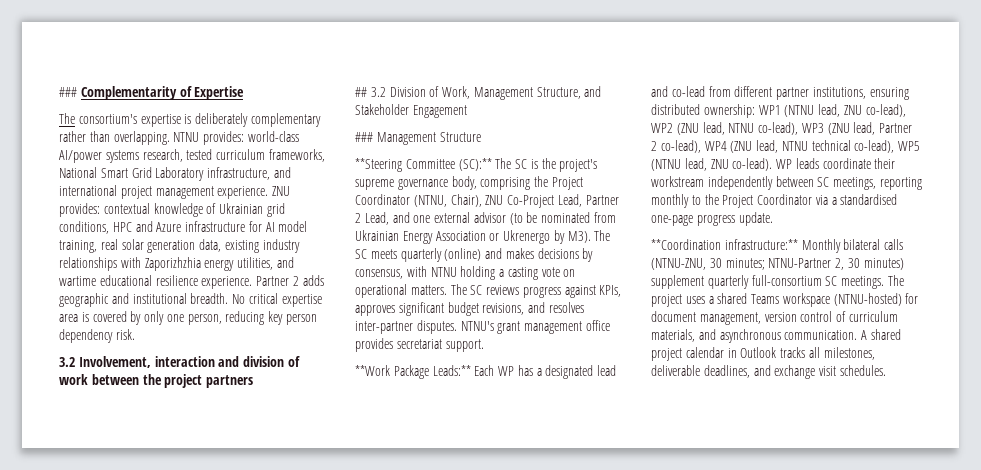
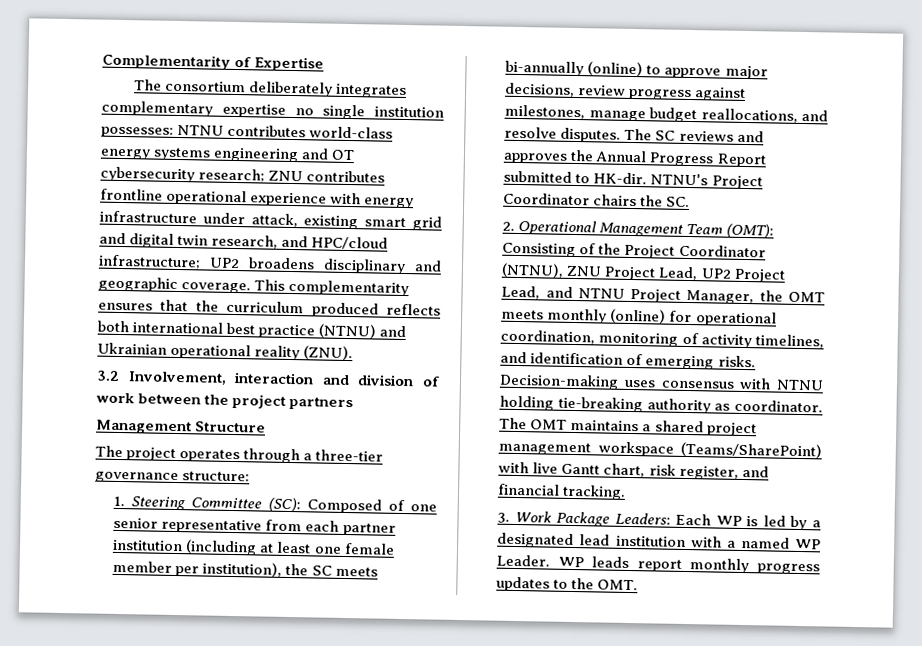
- ### Complementarity of Expertise
+ Complementarity of Expertise
- The consortium's expertise is deliberately complementary rather than overlapping. NTNU provides: world-class AI/power systems research, tested curriculum frameworks, National Smart Grid Laboratory infrastructure, and international project management experience. ZNU provides: contextual knowledge of Ukrainian grid conditions, HPC and Azure infrastructure for AI model training, real solar generation data, existing industry relationships with Zaporizhzhia energy utilities, and wartime educational resilience experience. Partner 2 adds geographic and institutional breadth. No critical expertise area is covered by only one person, reducing key person dependency risk.
+ The consortium deliberately integrates complementary expertise no single institution possesses: NTNU contributes world-class energy systems engineering and OT cybersecurity research; ZNU contributes frontline operational experience with energy infrastructure under attack, existing smart grid and digital twin research, and HPC/cloud infrastructure; UP2 broadens disciplinary and geographic coverage. This complementarity ensures that the curriculum produced reflects both international best practice (NTNU) and Ukrainian operational reality (ZNU).
- ## 3.2 Division of Work, Management Structure, and Stakeholder Engagement
- ### Management Structure
- **Steering Committee (SC):** The SC is the project's supreme governance body, comprising the Project Coordinator (NTNU, Chair), ZNU Co-Project Lead, Partner 2 Lead, and one external advisor (to be nominated from Ukrainian Energy Association or Ukrenergo by M3). The SC meets quarterly (online) and makes decisions by consensus, with NTNU holding a casting vote on operational matters. The SC reviews progress against KPIs, approves significant budget revisions, and resolves inter-partner disputes. NTNU's grant management office provides secretariat support.
- **Work Package Leads:** Each WP has a designated lead and co-lead from different partner institutions, ensuring distributed ownership: WP1 (NTNU lead, ZNU co-lead), WP2 (ZNU lead, NTNU co-lead), WP3 (ZNU lead, Partner 2 co-lead), WP4 (ZNU lead, NTNU technical co-lead), WP5 (NTNU lead, ZNU co-lead). WP leads coordinate their workstream independently between SC meetings, reporting monthly to the Project Coordinator via a standardised one-page progress update.
- **Coordination infrastructure:** Monthly bilateral calls (NTNU-ZNU, 30 minutes; NTNU-Partner 2, 30 minutes) supplement quarterly full-consortium SC meetings. The project uses a shared Teams workspace (NTNU-hosted) for document management, version control of curriculum materials, and asynchronous communication. A shared project calendar in Outlook tracks all milestones, deliverable deadlines, and exchange visit schedules.
+ Management Structure
+ The project operates through a three-tier governance structure:
+ 1. Steering Committee (SC): Composed of one senior representative from each partner institution (including at least one female member per institution), the SC meets bi-annually (online) to approve major decisions, review progress against milestones, manage budget reallocations, and resolve disputes. The SC reviews and approves the Annual Progress Report submitted to HK-dir. NTNU's Project Coordinator chairs the SC.
+ 2. Operational Management Team (OMT): Consisting of the Project Coordinator (NTNU), ZNU Project Lead, UP2 Project Lead, and NTNU Project Manager, the OMT meets monthly (online) for operational coordination, monitoring of activity timelines, and identification of emerging risks. Decision-making uses consensus with NTNU holding tie-breaking authority as coordinator. The OMT maintains a shared project management workspace (Teams/SharePoint) with live Gantt chart, risk register, and financial tracking.
+ 3. Work Package Leaders: Each WP is led by a designated lead institution with a named WP Leader. WP leads report monthly progress updates to the OMT.

